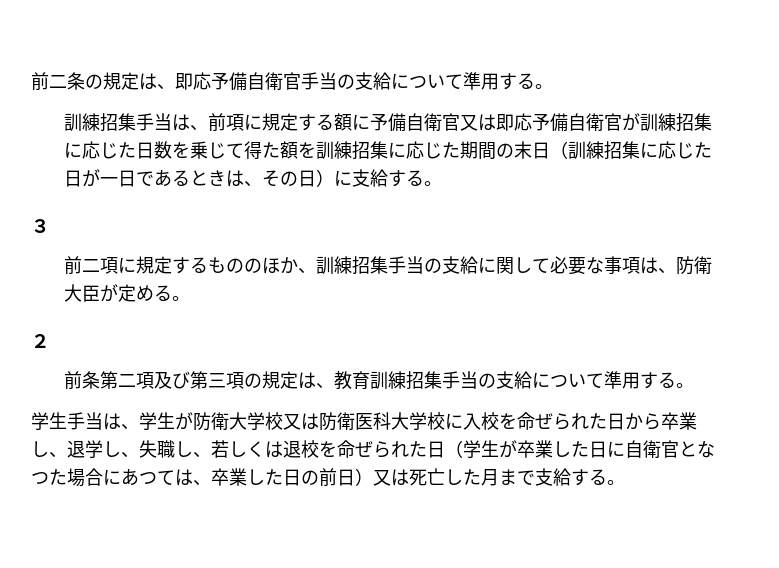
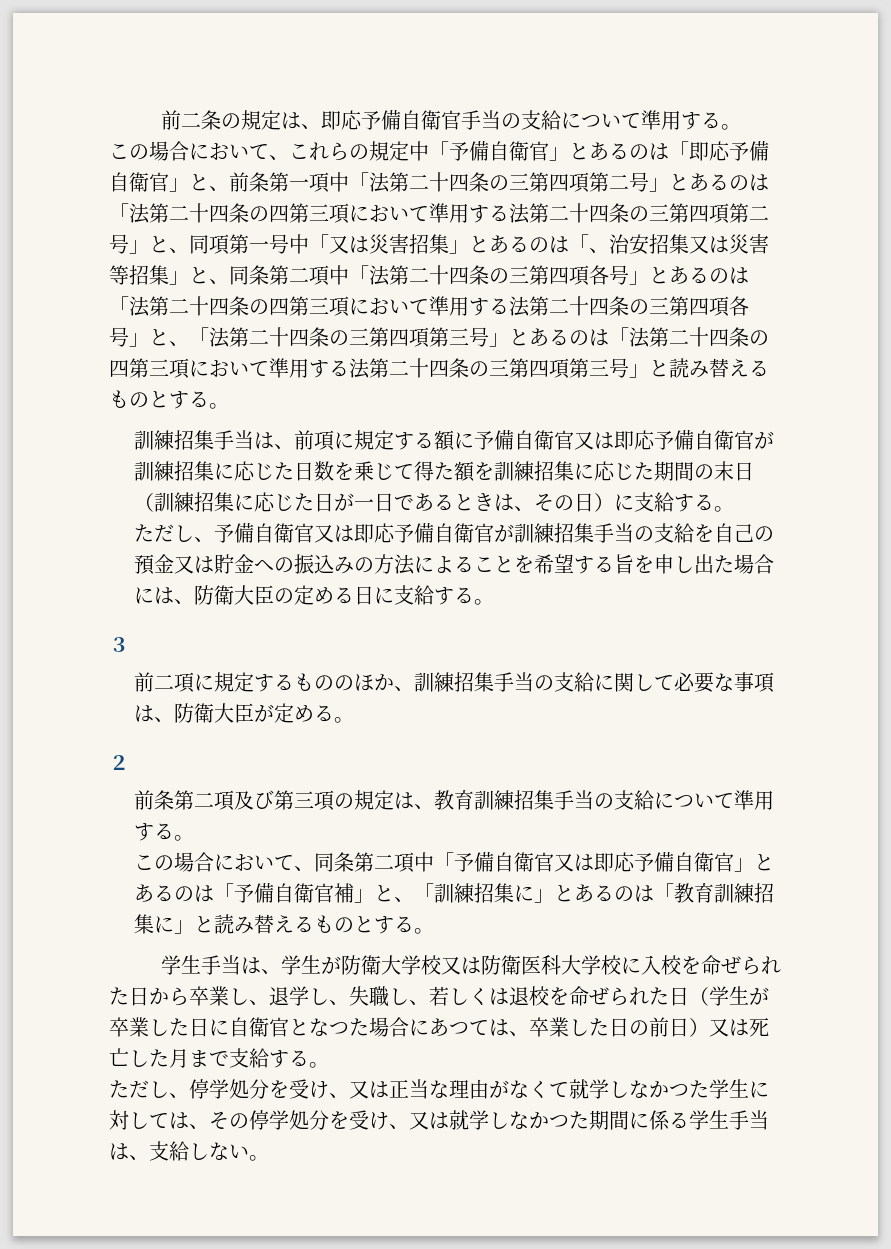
+ この場合において、これらの規定中「予備自衛官」とあるのは「即応予備自衛官」と、前条第一項中「法第二十四条の三第四項第二号」とあるのは「法第二十四条の四第三項において準用する法第二十四条の三第四項第二号」と、同項第一号中「又は災害招集」とあるのは「、治安招集又は災害等招集」と、同条第二項中「法第二十四条の三第四項各号」とあるのは「法第二十四条の四第三項において準用する法第二十四条の三第四項各号」と、「法第二十四条の三第四項第三号」とあるのは「法第二十四条の四第三項において準用する法第二十四条の三第四項第三号」と読み替えるものとする。
+ ただし、予備自衛官又は即応予備自衛官が訓練招集手当の支給を自己の預金又は貯金への振込みの方法によることを希望する旨を申し出た場合には、防衛大臣の定める日に支給する。
+ この場合において、同条第二項中「予備自衛官又は即応予備自衛官」とあるのは「予備自衛官補」と、「訓練招集に」とあるのは「教育訓練招集に」と読み替えるものとする。
+ ただし、停学処分を受け、又は正当な理由がなくて就学しなかつた学生に対しては、その停学処分を受け、又は就学しなかつた期間に係る学生手当は、支給しない。

